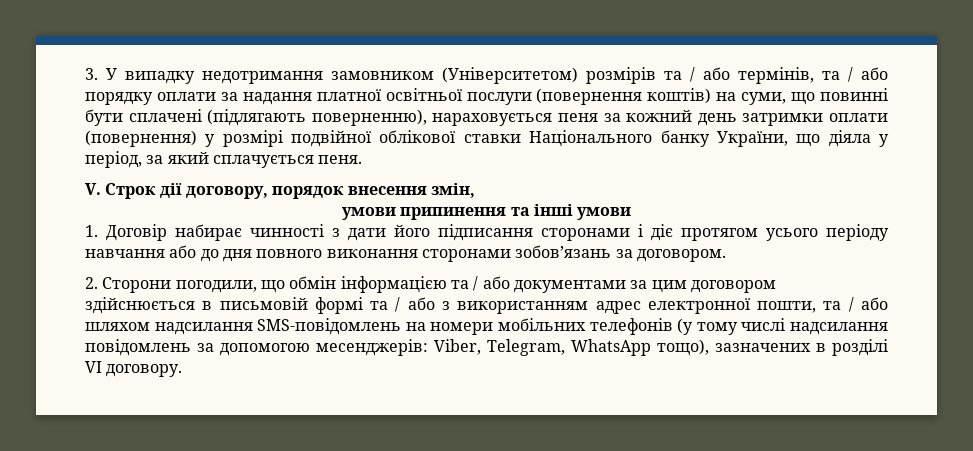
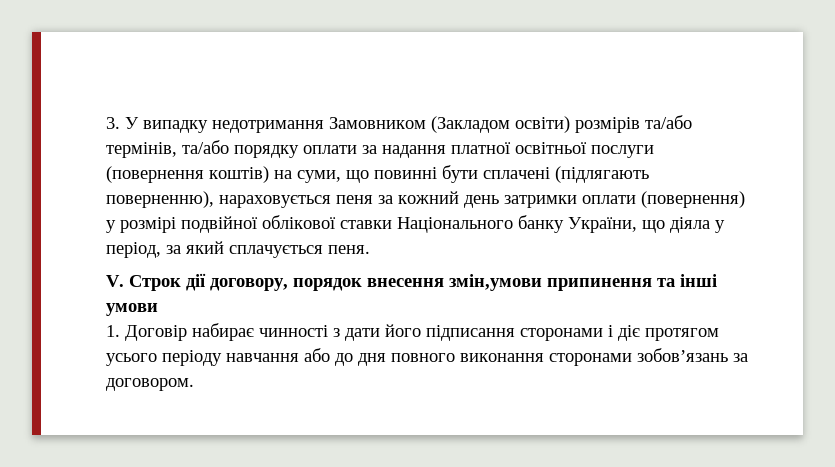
- 3. У випадку недотримання замовником (Університетом) розмірів та / або термінів, та / або порядку оплати за надання платної освітньої послуги (повернення коштів) на суми, що повинні бути сплачені (підлягають поверненню), нараховується пеня за кожний день затримки оплати (повернення) у розмірі подвійної облікової ставки Національного банку України, що діяла у період, за який сплачується пеня.
+ 3. У випадку недотримання Замовником (Закладом освіти) розмірів та/або термінів, та/або порядку оплати за надання платної освітньої послуги (повернення коштів) на суми, що повинні бути сплачені (підлягають поверненню), нараховується пеня за кожний день затримки оплати (повернення) у розмірі подвійної облікової ставки Національного банку України, що діяла у період, за який сплачується пеня.
- V. Строк дії договору, порядок внесення змін,
- умови припинення та інші умови
+ V. Строк дії договору, порядок внесення змін,умови припинення та інші умови
- 2. Сторони погодили, що обмін інформацією та / або документами за цим договором здійснюється в письмовій формі та / або з використанням адрес електронної пошти, та / або шляхом надсилання SMS-повідомлень на номери мобільних телефонів (у тому числі надсилання повідомлень за допомогою месенджерів: Viber, Telegram, WhatsApp тощо), зазначених в розділі VI договору.

